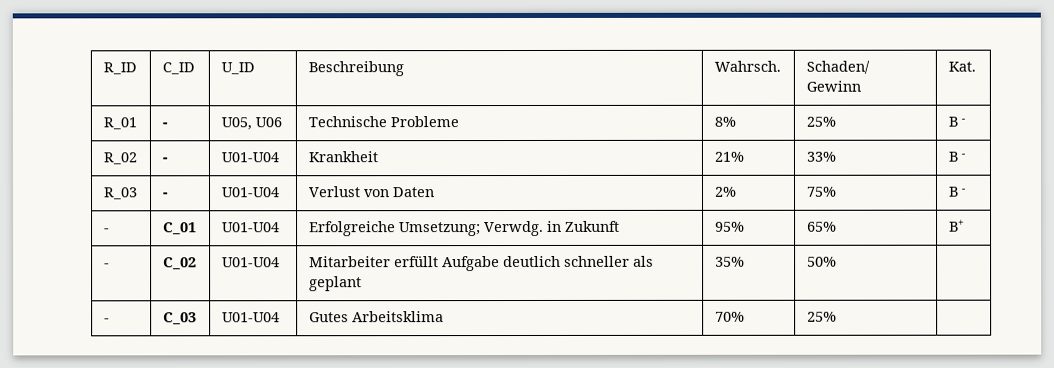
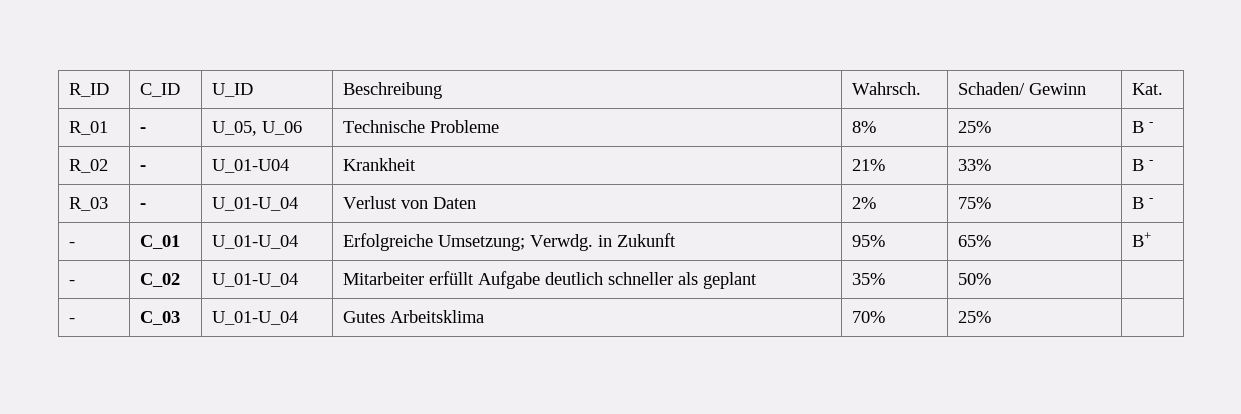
- R_01 | - | U05, U06 | Technische Probleme | 8% | 25% | B -
+ R_01 | - | U_05, U_06 | Technische Probleme | 8% | 25% | B -
- R_02 | - | U01-U04 | Krankheit | 21% | 33% | B -
+ R_02 | - | U_01-U04 | Krankheit | 21% | 33% | B -
- R_03 | - | U01-U04 | Verlust von Daten | 2% | 75% | B -
+ R_03 | - | U_01-U_04 | Verlust von Daten | 2% | 75% | B -
- - | C_01 | U01-U04 | Erfolgreiche Umsetzung; Verwdg. in Zukunft | 95% | 65% | B+
+ - | C_01 | U_01-U_04 | Erfolgreiche Umsetzung; Verwdg. in Zukunft | 95% | 65% | B+
- - | C_02 | U01-U04 | Mitarbeiter erfüllt Aufgabe deutlich schneller als geplant | 35% | 50% |
+ - | C_02 | U_01-U_04 | Mitarbeiter erfüllt Aufgabe deutlich schneller als geplant | 35% | 50% |
- - | C_03 | U01-U04 | Gutes Arbeitsklima | 70% | 25% |
+ - | C_03 | U_01-U_04 | Gutes Arbeitsklima | 70% | 25% |

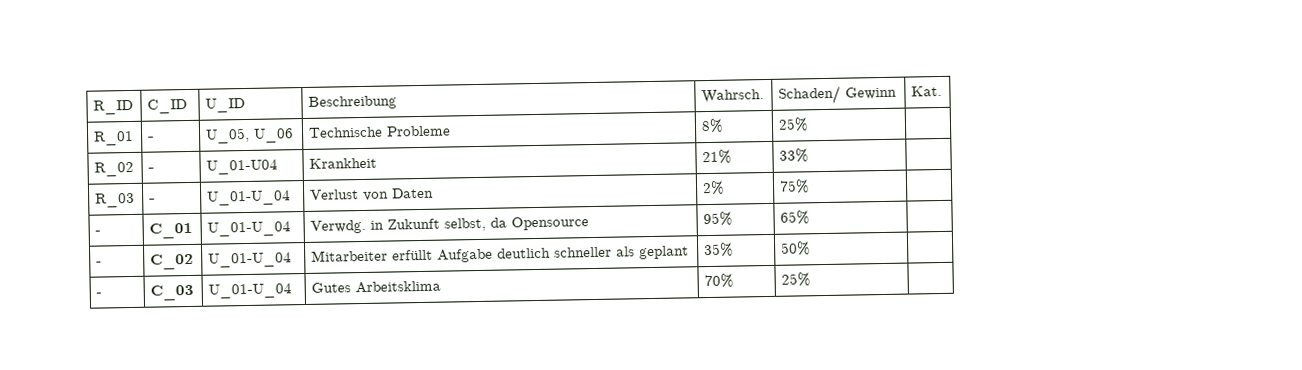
- R_01 | - | U_05, U_06 | Technische Probleme | 8% | 25% | B -
+ R_01 | - | U_05, U_06 | Technische Probleme | 8% | 25% |
- R_02 | - | U_01-U04 | Krankheit | 21% | 33% | B -
+ R_02 | - | U_01-U04 | Krankheit | 21% | 33% |
- R_03 | - | U_01-U_04 | Verlust von Daten | 2% | 75% | B -
+ R_03 | - | U_01-U_04 | Verlust von Daten | 2% | 75% |
- - | C_01 | U_01-U_04 | Erfolgreiche Umsetzung; Verwdg. in Zukunft | 95% | 65% | B+
+ - | C_01 | U_01-U_04 | Verwdg. in Zukunft selbst, da Opensource | 95% | 65% |

